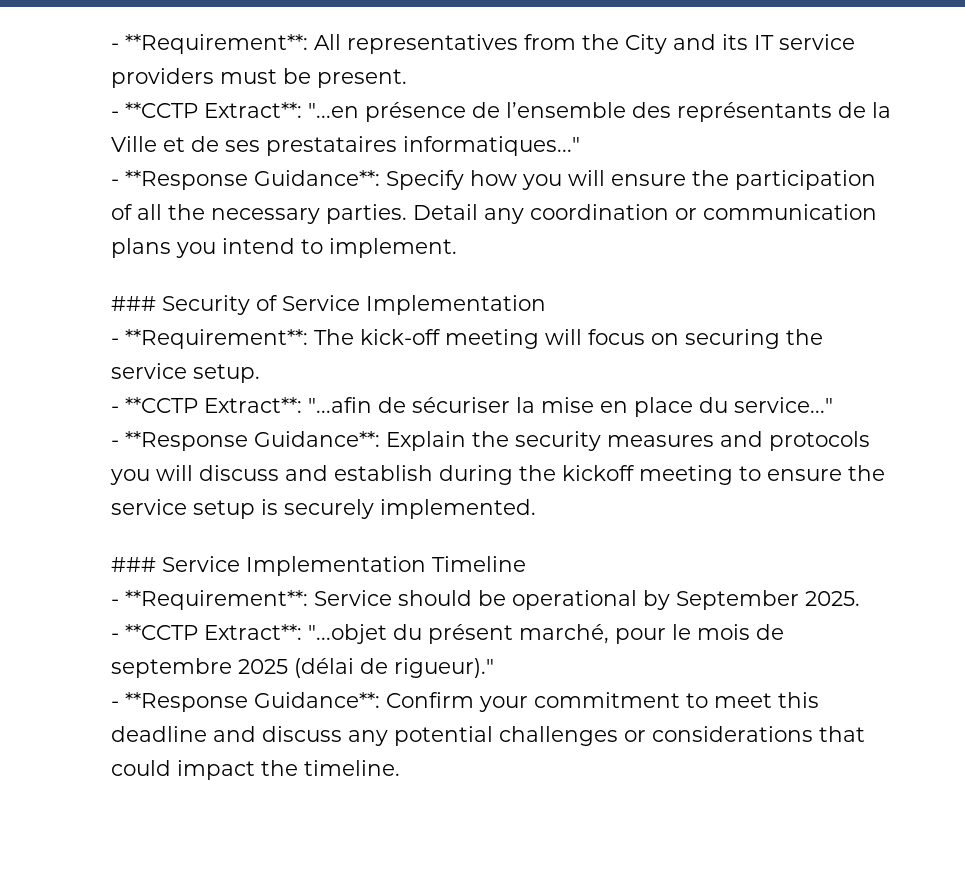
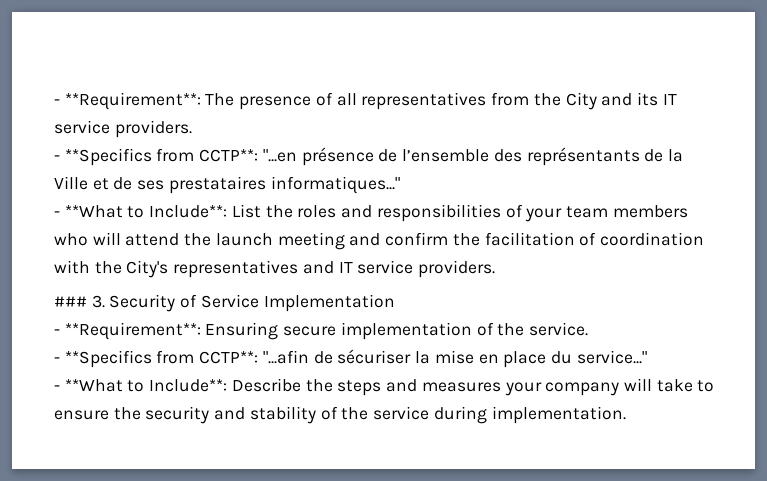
- - **Requirement**: All representatives from the City and its IT service providers must be present.
- - **CCTP Extract**: "...en présence de l’ensemble des représentants de la Ville et de ses prestataires informatiques..."
+ - **Requirement**: The presence of all representatives from the City and its IT service providers.
+ - **Specifics from CCTP**: "...en présence de l’ensemble des représentants de la Ville et de ses prestataires informatiques..."
- - **Response Guidance**: Specify how you will ensure the participation of all the necessary parties. Detail any coordination or communication plans you intend to implement.
- ### Security of Service Implementation
+ - **What to Include**: List the roles and responsibilities of your team members who will attend the launch meeting and confirm the facilitation of coordination with the City's representatives and IT service providers.
+ ### 3. Security of Service Implementation
- - **Requirement**: The kick-off meeting will focus on securing the service setup.
- - **CCTP Extract**: "...afin de sécuriser la mise en place du service..."
+ - **Requirement**: Ensuring secure implementation of the service.
+ - **Specifics from CCTP**: "...afin de sécuriser la mise en place du service..."
- - **Response Guidance**: Explain the security measures and protocols you will discuss and establish during the kickoff meeting to ensure the service setup is securely implemented.
- ### Service Implementation Timeline
- - **Requirement**: Service should be operational by September 2025.
- - **CCTP Extract**: "...objet du présent marché, pour le mois de septembre 2025 (délai de rigueur)."
- - **Response Guidance**: Confirm your commitment to meet this deadline and discuss any potential challenges or considerations that could impact the timeline.
+ - **What to Include**: Describe the steps and measures your company will take to ensure the security and stability of the service during implementation.

